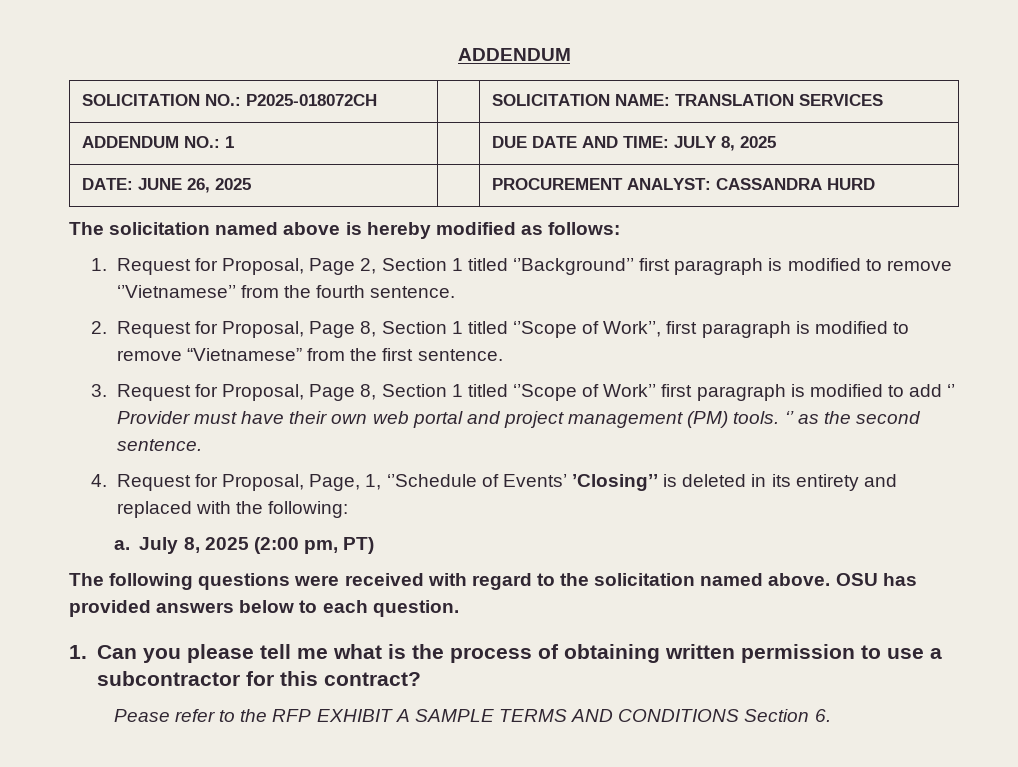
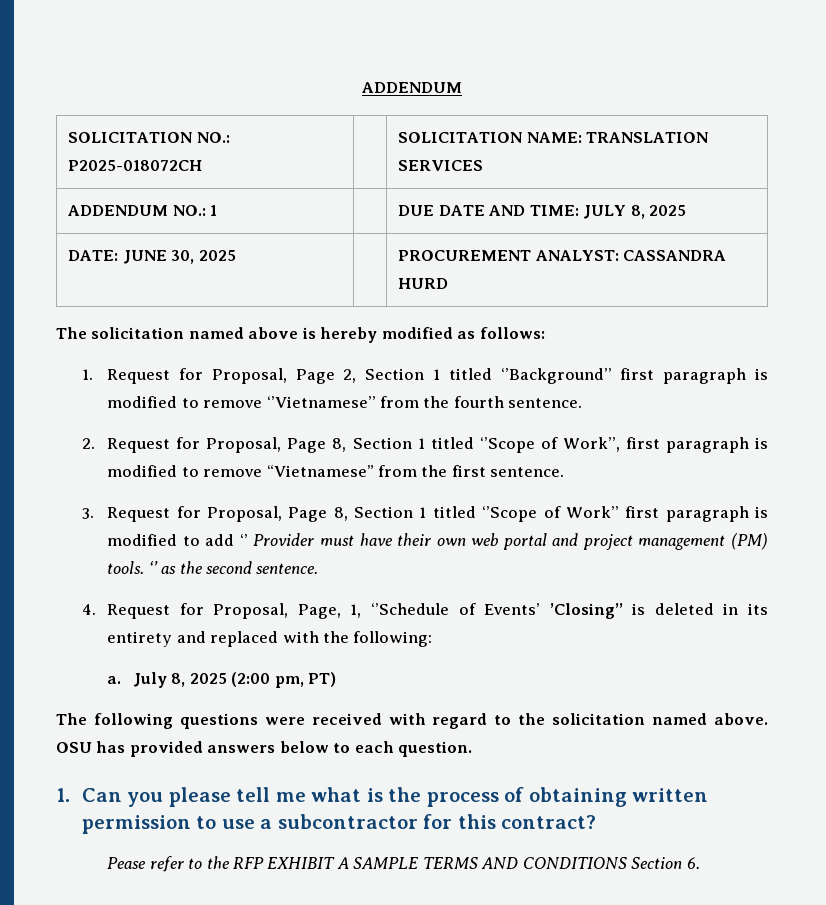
- DATE: JUNE 26, 2025 | | PROCUREMENT ANALYST: CASSANDRA HURD
+ DATE: JUNE 30, 2025 | | PROCUREMENT ANALYST: CASSANDRA HURD

